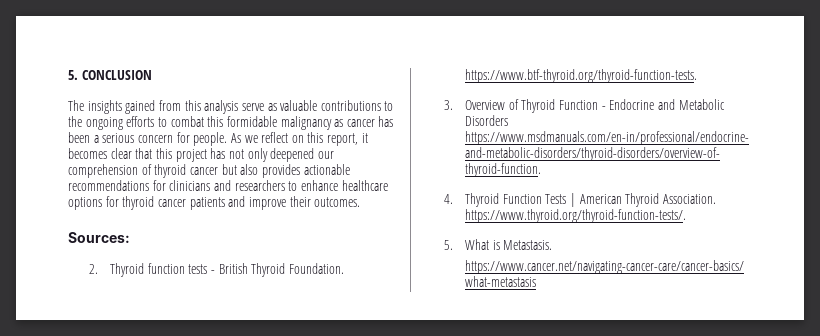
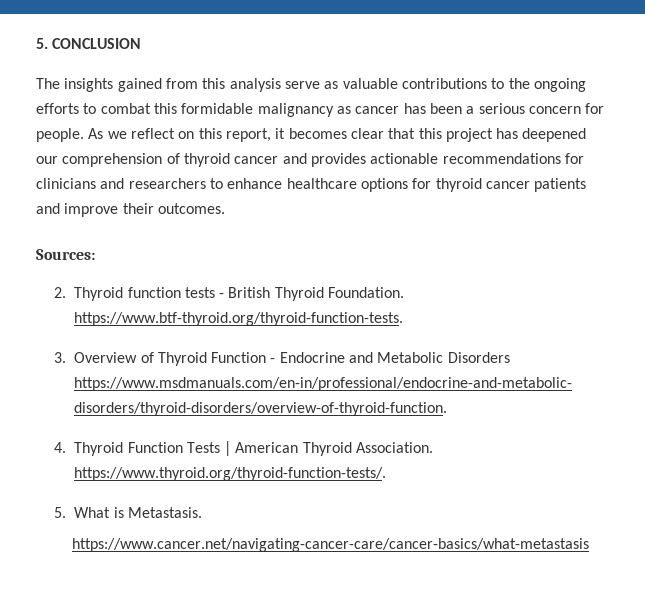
- As we reflect on this report, it becomes clear that this project has not only deepened our comprehension of thyroid cancer but also provides actionable recommendations for clinicians and researchers to enhance healthcare options for thyroid cancer patients and improve their outcomes.
+ As we reflect on this report, it becomes clear that this project has deepened our comprehension of thyroid cancer and provides actionable recommendations for clinicians and researchers to enhance healthcare options for thyroid cancer patients and improve their outcomes.

